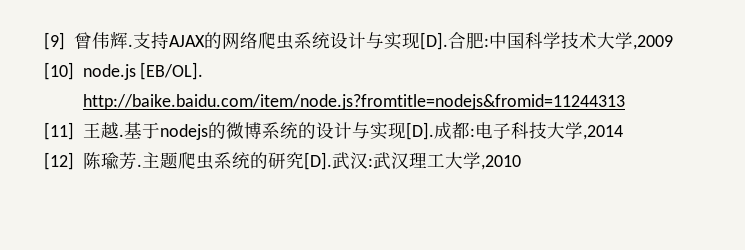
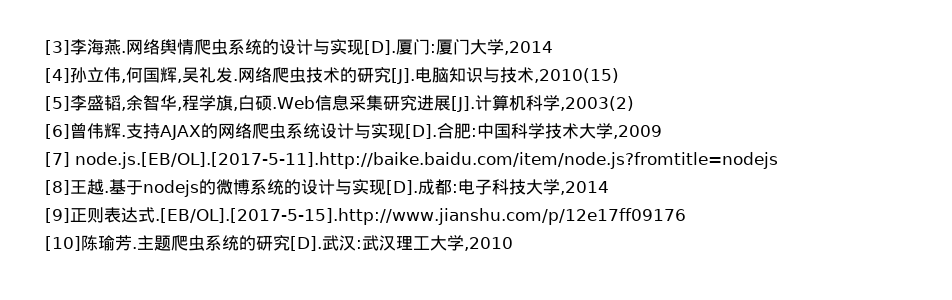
- [9]曾伟辉.
+ [3]李海燕.网络舆情爬虫系统的设计与实现[D].厦门:厦门大学,2014
+ [4]孙立伟,何国辉,吴礼发.网络爬虫技术的研究[J].电脑知识与技术,2010(15)
+ [5]李盛韬,余智华,程学旗,白硕.Web信息采集研究进展[J].计算机科学,2003(2)
+ [6]曾伟辉.
- [10] node.js [EB/OL]. http://baike.baidu.com/item/node.js?fromtitle=nodejs&fromid=11244313
- [11]王越.
+ [7] node.js.[EB/OL].[2017-5-11].http://baike.baidu.com/item/node.js?fromtitle=nodejs
+ [8]王越.
- [12]陈瑜芳.
+ [9]正则表达式.[EB/OL].[2017-5-15].http://www.jianshu.com/p/12e17ff09176
+ [10]陈瑜芳.

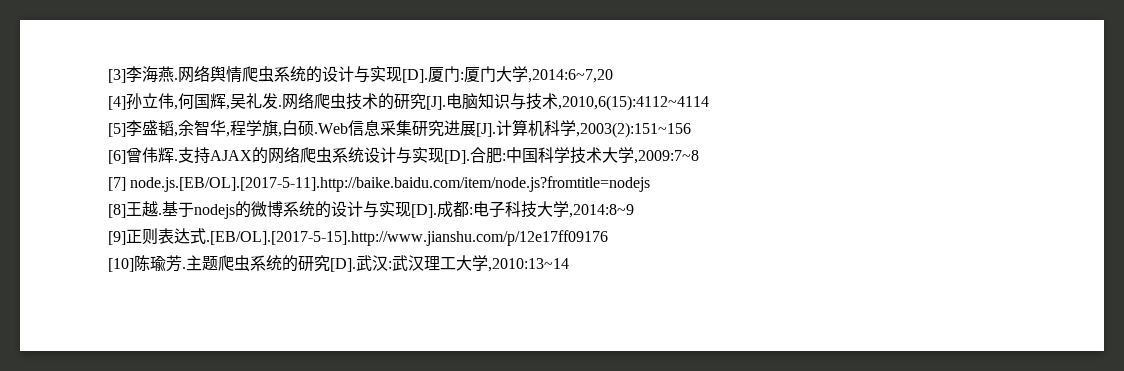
- 网络舆情爬虫系统的设计与实现[D].厦门:厦门大学,2014
+ 网络舆情爬虫系统的设计与实现[D].厦门:厦门大学,2014:6~7,20
- 网络爬虫技术的研究[J].电脑知识与技术,2010(15)
+ 网络爬虫技术的研究[J].电脑知识与技术,2010,6(15):4112~4114
- [5]李盛韬,余智华,程学旗,白硕.Web信息采集研究进展[J].计算机科学,2003(2)
+ [5]李盛韬,余智华,程学旗,白硕.Web信息采集研究进展[J].计算机科学,2003(2):151~156
- 支持AJAX的网络爬虫系统设计与实现[D].合肥:中国科学技术大学,2009
+ 支持AJAX的网络爬虫系统设计与实现[D].合肥:中国科学技术大学,2009:7~8
- 基于nodejs的微博系统的设计与实现[D].成都:电子科技大学,2014
+ 基于nodejs的微博系统的设计与实现[D].成都:电子科技大学,2014:8~9
- 主题爬虫系统的研究[D].武汉:武汉理工大学,2010
+ 主题爬虫系统的研究[D].武汉:武汉理工大学,2010:13~14

